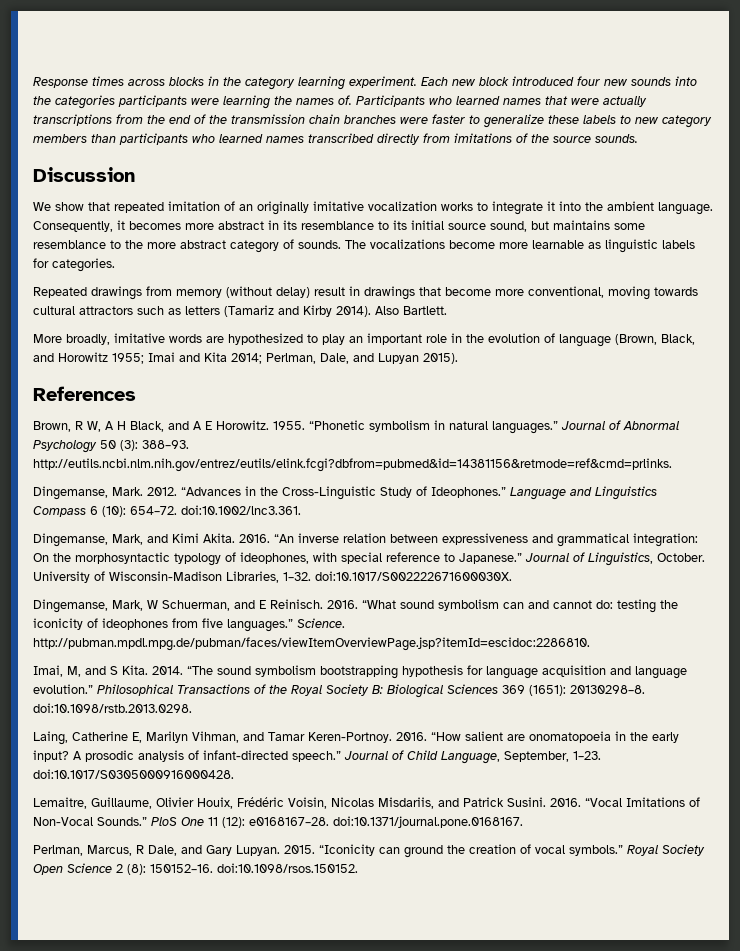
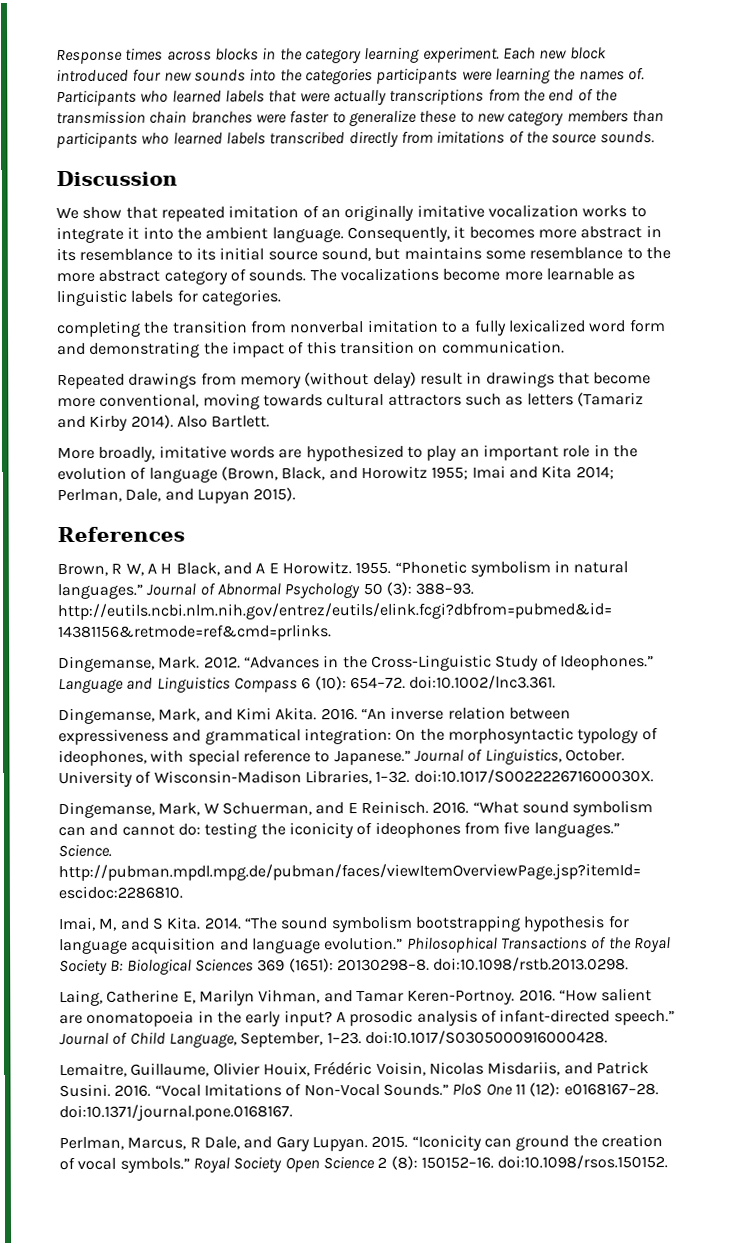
- Participants who learned names that were actually transcriptions from the end of the transmission chain branches were faster to generalize these labels to new category members than participants who learned names transcribed directly from imitations of the source sounds.
+ Participants who learned labels that were actually transcriptions from the end of the transmission chain branches were faster to generalize these to new category members than participants who learned labels transcribed directly from imitations of the source sounds.
+ completing the transition from nonverbal imitation to a fully lexicalized word form and demonstrating the impact of this transition on communication.

